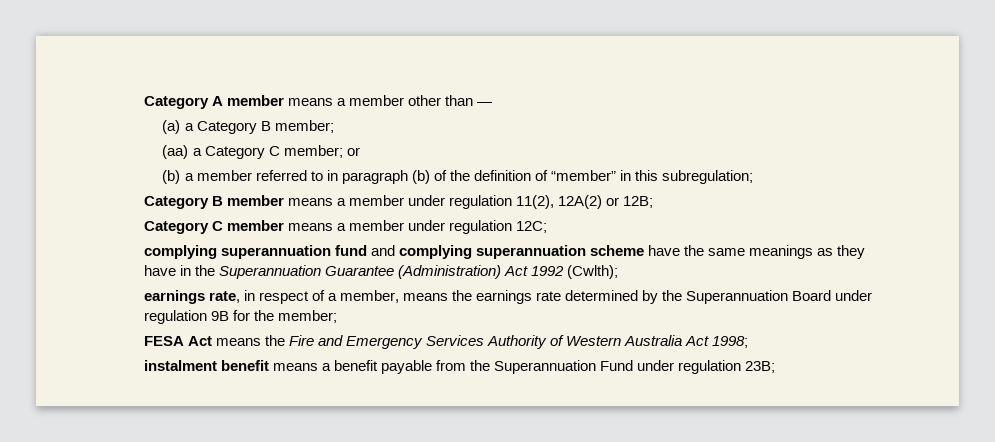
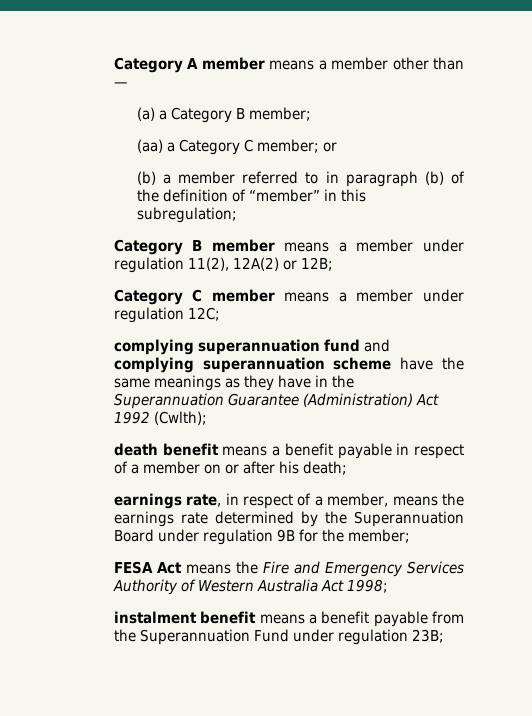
+ death benefit means a benefit payable in respect of a member on or after his death;

